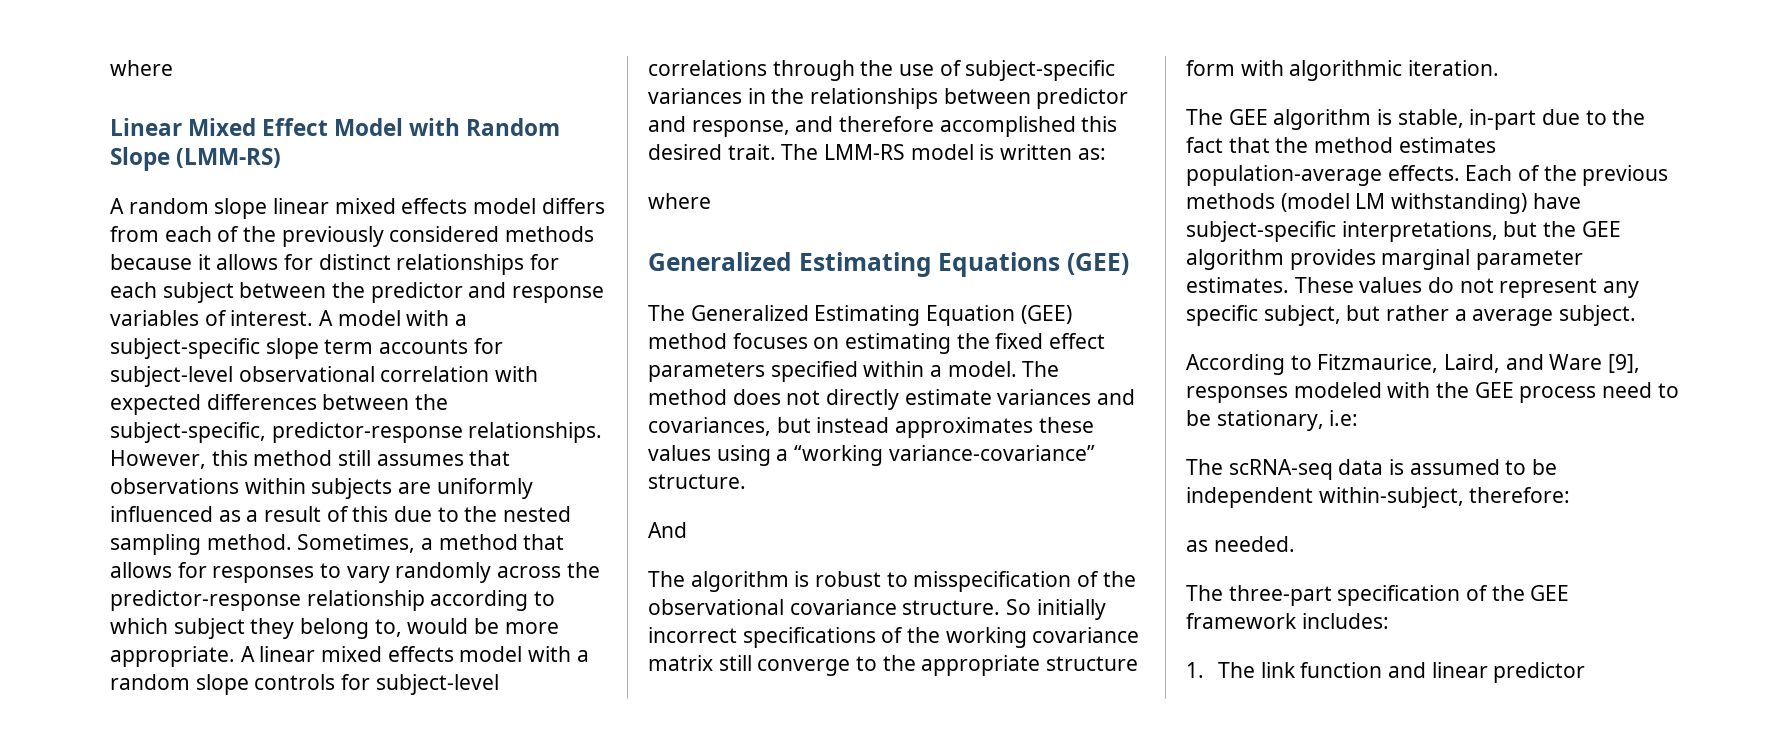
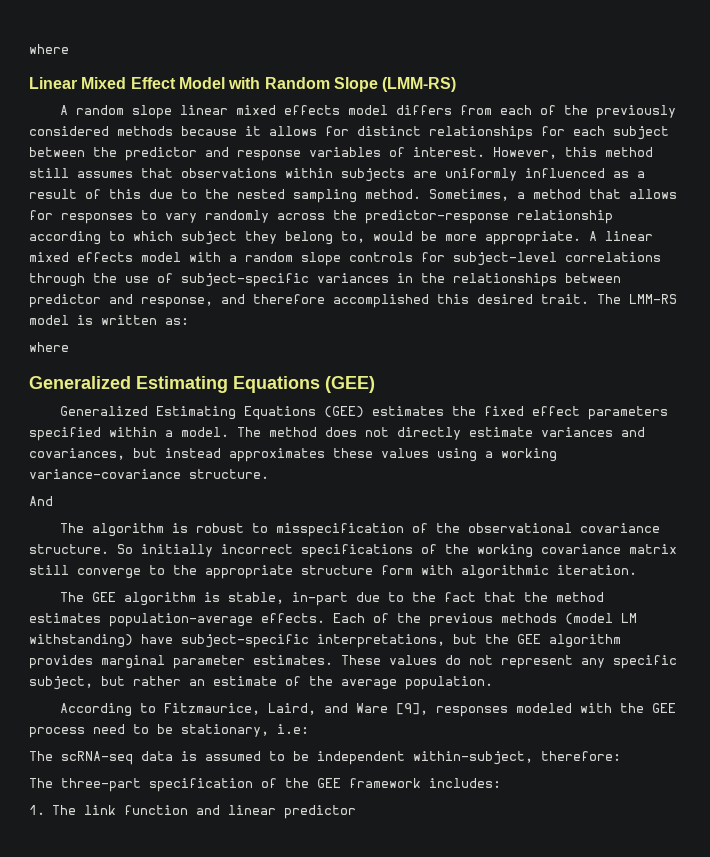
- A model with a subject-specific slope term accounts for subject-level observational correlation with expected differences between the subject-specific, predictor-response relationships.
- The Generalized Estimating Equation (GEE) method focuses on estimating the fixed effect parameters specified within a model.
+ Generalized Estimating Equations (GEE) estimates the fixed effect parameters specified within a model.
- The method does not directly estimate variances and covariances, but instead approximates these values using a “working variance-covariance” structure.
+ The method does not directly estimate variances and covariances, but instead approximates these values using a working variance-covariance structure.
- These values do not represent any specific subject, but rather a average subject.
+ These values do not represent any specific subject, but rather an estimate of the average population.
- as needed.

